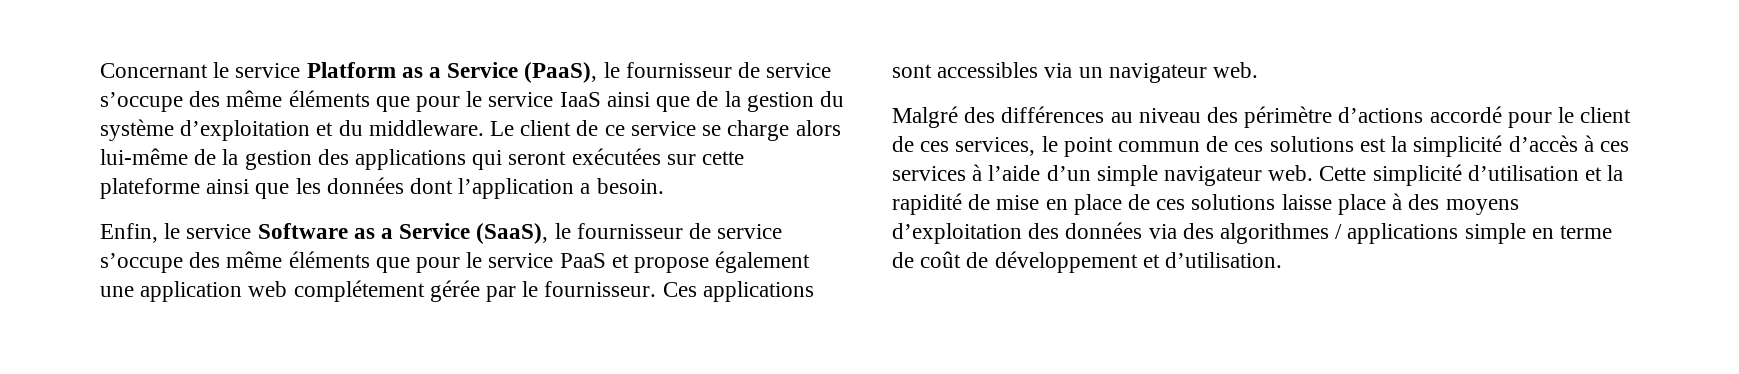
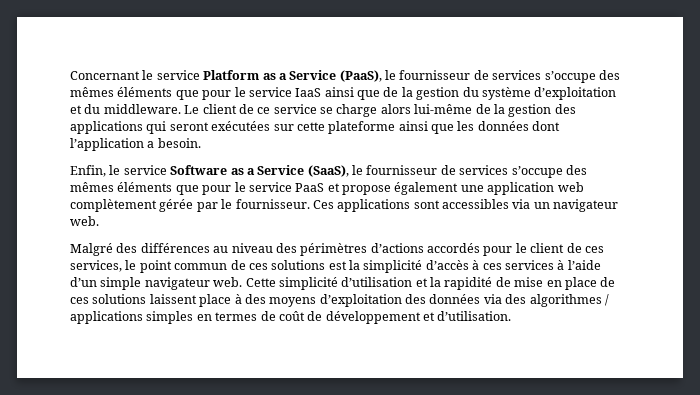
- Concernant le service Platform as a Service (PaaS), le fournisseur de service s’occupe des même éléments que pour le service IaaS ainsi que de la gestion du système d’exploitation et du middleware.
+ Concernant le service Platform as a Service (PaaS), le fournisseur de services s’occupe des mêmes éléments que pour le service IaaS ainsi que de la gestion du système d’exploitation et du middleware.
- Enfin, le service Software as a Service (SaaS), le fournisseur de service s’occupe des même éléments que pour le service PaaS et propose également une application web complétement gérée par le fournisseur.
+ Enfin, le service Software as a Service (SaaS), le fournisseur de services s’occupe des mêmes éléments que pour le service PaaS et propose également une application web complètement gérée par le fournisseur.
- Malgré des différences au niveau des périmètre d’actions accordé pour le client de ces services, le point commun de ces solutions est la simplicité d’accès à ces services à l’aide d’un simple navigateur web.
+ Malgré des différences au niveau des périmètres d’actions accordés pour le client de ces services, le point commun de ces solutions est la simplicité d’accès à ces services à l’aide d’un simple navigateur web.
- Cette simplicité d’utilisation et la rapidité de mise en place de ces solutions laisse place à des moyens d’exploitation des données via des algorithmes / applications simple en terme de coût de développement et d’utilisation.
+ Cette simplicité d’utilisation et la rapidité de mise en place de ces solutions laissent place à des moyens d’exploitation des données via des algorithmes / applications simples en termes de coût de développement et d’utilisation.

